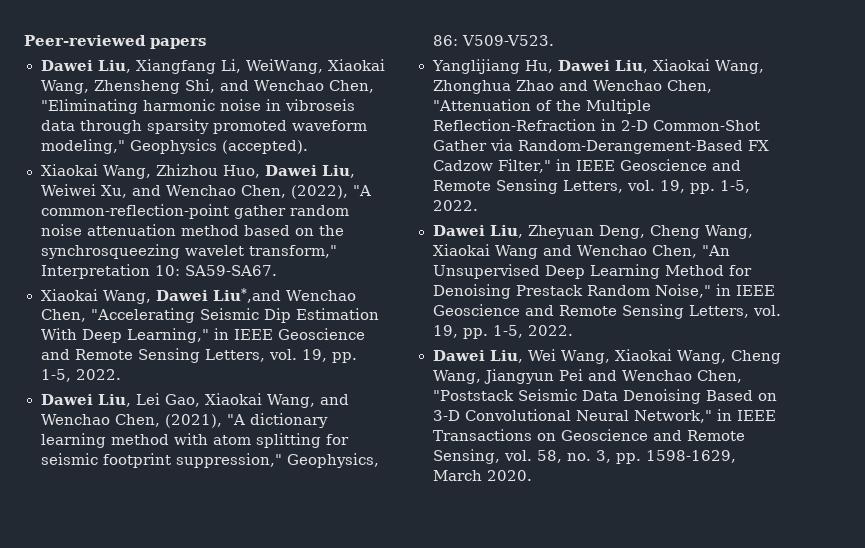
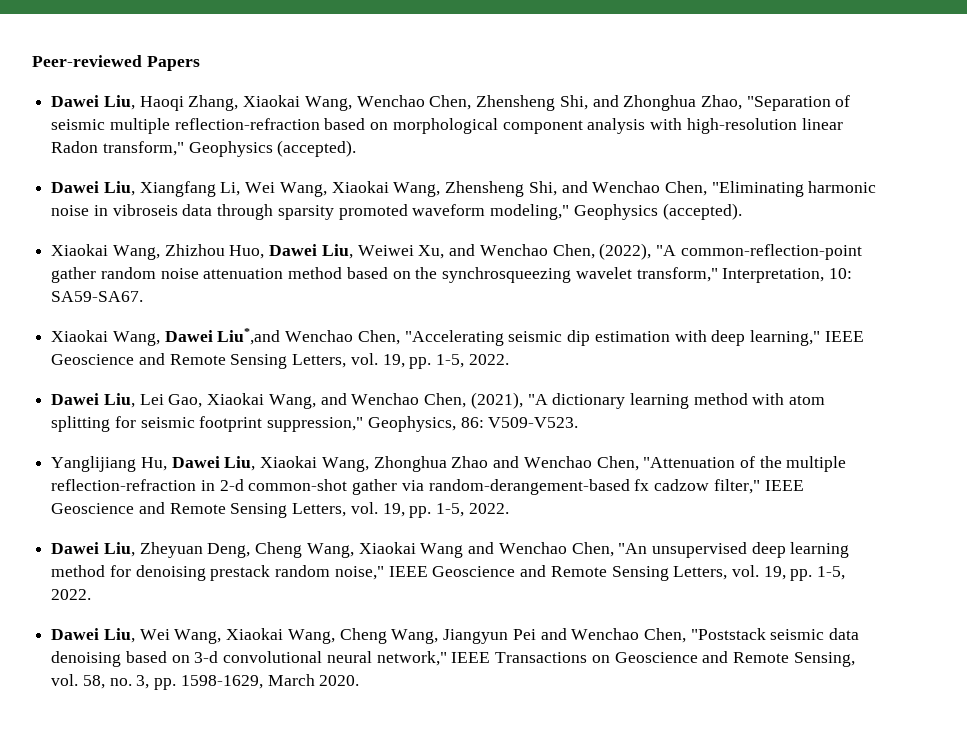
- Peer-reviewed papers
+ Peer-reviewed Papers
+ Dawei Liu, Haoqi Zhang, Xiaokai Wang, Wenchao Chen, Zhensheng Shi, and Zhonghua Zhao, "Separation of seismic multiple reflection-refraction based on morphological component analysis with high-resolution linear Radon transform," Geophysics (accepted).
- Dawei Liu, Xiangfang Li, WeiWang, Xiaokai Wang, Zhensheng Shi, and Wenchao Chen, "Eliminating harmonic noise in vibroseis data through sparsity promoted waveform modeling," Geophysics (accepted).
+ Dawei Liu, Xiangfang Li, Wei Wang, Xiaokai Wang, Zhensheng Shi, and Wenchao Chen, "Eliminating harmonic noise in vibroseis data through sparsity promoted waveform modeling," Geophysics (accepted).
- Xiaokai Wang, Zhizhou Huo, Dawei Liu, Weiwei Xu, and Wenchao Chen, (2022), "A common-reflection-point gather random noise attenuation method based on the synchrosqueezing wavelet transform," Interpretation 10: SA59-SA67.
+ Xiaokai Wang, Zhizhou Huo, Dawei Liu, Weiwei Xu, and Wenchao Chen, (2022), "A common-reflection-point gather random noise attenuation method based on the synchrosqueezing wavelet transform," Interpretation, 10: SA59-SA67.
- Xiaokai Wang, Dawei Liu*,and Wenchao Chen, "Accelerating Seismic Dip Estimation With Deep Learning," in IEEE Geoscience and Remote Sensing Letters, vol. 19, pp. 1-5, 2022.
+ Xiaokai Wang, Dawei Liu*,and Wenchao Chen, "Accelerating seismic dip estimation with deep learning," IEEE Geoscience and Remote Sensing Letters, vol. 19, pp. 1-5, 2022.
- Yanglijiang Hu, Dawei Liu, Xiaokai Wang, Zhonghua Zhao and Wenchao Chen, "Attenuation of the Multiple Reflection-Refraction in 2-D Common-Shot Gather via Random-Derangement-Based FX Cadzow Filter," in IEEE Geoscience and Remote Sensing Letters, vol. 19, pp. 1-5, 2022.
+ Yanglijiang Hu, Dawei Liu, Xiaokai Wang, Zhonghua Zhao and Wenchao Chen, "Attenuation of the multiple reflection-refraction in 2-d common-shot gather via random-derangement-based fx cadzow filter," IEEE Geoscience and Remote Sensing Letters, vol. 19, pp. 1-5, 2022.
- Dawei Liu, Zheyuan Deng, Cheng Wang, Xiaokai Wang and Wenchao Chen, "An Unsupervised Deep Learning Method for Denoising Prestack Random Noise," in IEEE Geoscience and Remote Sensing Letters, vol. 19, pp. 1-5, 2022.
+ Dawei Liu, Zheyuan Deng, Cheng Wang, Xiaokai Wang and Wenchao Chen, "An unsupervised deep learning method for denoising prestack random noise," IEEE Geoscience and Remote Sensing Letters, vol. 19, pp. 1-5, 2022.
- Dawei Liu, Wei Wang, Xiaokai Wang, Cheng Wang, Jiangyun Pei and Wenchao Chen, "Poststack Seismic Data Denoising Based on 3-D Convolutional Neural Network," in IEEE Transactions on Geoscience and Remote Sensing, vol. 58, no. 3, pp. 1598-1629, March 2020.
+ Dawei Liu, Wei Wang, Xiaokai Wang, Cheng Wang, Jiangyun Pei and Wenchao Chen, "Poststack seismic data denoising based on 3-d convolutional neural network," IEEE Transactions on Geoscience and Remote Sensing, vol. 58, no. 3, pp. 1598-1629, March 2020.

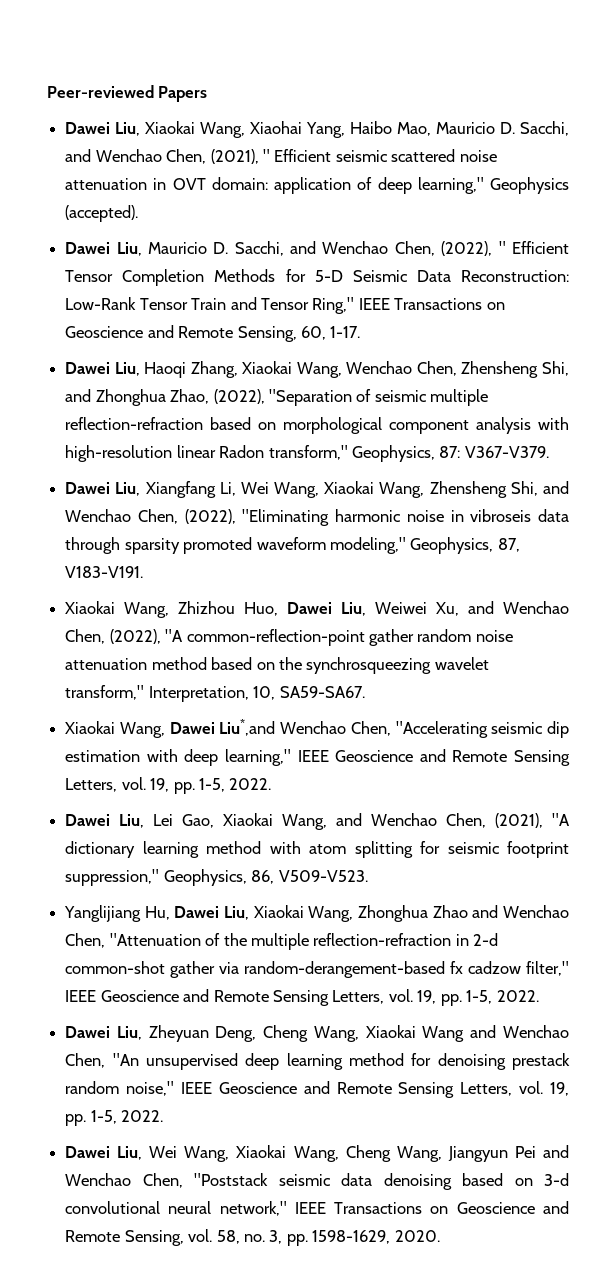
+ Dawei Liu, Xiaokai Wang, Xiaohai Yang, Haibo Mao, Mauricio D. Sacchi, and Wenchao Chen, (2021), " Efficient seismic scattered noise attenuation in OVT domain: application of deep learning," Geophysics (accepted).
+ Dawei Liu, Mauricio D. Sacchi, and Wenchao Chen, (2022), " Efficient Tensor Completion Methods for 5-D Seismic Data Reconstruction: Low-Rank Tensor Train and Tensor Ring," IEEE Transactions on Geoscience and Remote Sensing, 60, 1-17.
- Dawei Liu, Haoqi Zhang, Xiaokai Wang, Wenchao Chen, Zhensheng Shi, and Zhonghua Zhao, "Separation of seismic multiple reflection-refraction based on morphological component analysis with high-resolution linear Radon transform," Geophysics (accepted).
+ Dawei Liu, Haoqi Zhang, Xiaokai Wang, Wenchao Chen, Zhensheng Shi, and Zhonghua Zhao, (2022), "Separation of seismic multiple reflection-refraction based on morphological component analysis with high-resolution linear Radon transform," Geophysics, 87: V367-V379.
- Dawei Liu, Xiangfang Li, Wei Wang, Xiaokai Wang, Zhensheng Shi, and Wenchao Chen, "Eliminating harmonic noise in vibroseis data through sparsity promoted waveform modeling," Geophysics (accepted).
+ Dawei Liu, Xiangfang Li, Wei Wang, Xiaokai Wang, Zhensheng Shi, and Wenchao Chen, (2022), "Eliminating harmonic noise in vibroseis data through sparsity promoted waveform modeling," Geophysics, 87, V183-V191.
- Xiaokai Wang, Zhizhou Huo, Dawei Liu, Weiwei Xu, and Wenchao Chen, (2022), "A common-reflection-point gather random noise attenuation method based on the synchrosqueezing wavelet transform," Interpretation, 10: SA59-SA67.
+ Xiaokai Wang, Zhizhou Huo, Dawei Liu, Weiwei Xu, and Wenchao Chen, (2022), "A common-reflection-point gather random noise attenuation method based on the synchrosqueezing wavelet transform," Interpretation, 10, SA59-SA67.
- Dawei Liu, Lei Gao, Xiaokai Wang, and Wenchao Chen, (2021), "A dictionary learning method with atom splitting for seismic footprint suppression," Geophysics, 86: V509-V523.
+ Dawei Liu, Lei Gao, Xiaokai Wang, and Wenchao Chen, (2021), "A dictionary learning method with atom splitting for seismic footprint suppression," Geophysics, 86, V509-V523.
- Dawei Liu, Wei Wang, Xiaokai Wang, Cheng Wang, Jiangyun Pei and Wenchao Chen, "Poststack seismic data denoising based on 3-d convolutional neural network," IEEE Transactions on Geoscience and Remote Sensing, vol. 58, no. 3, pp. 1598-1629, March 2020.
+ Dawei Liu, Wei Wang, Xiaokai Wang, Cheng Wang, Jiangyun Pei and Wenchao Chen, "Poststack seismic data denoising based on 3-d convolutional neural network," IEEE Transactions on Geoscience and Remote Sensing, vol. 58, no. 3, pp. 1598-1629, 2020.

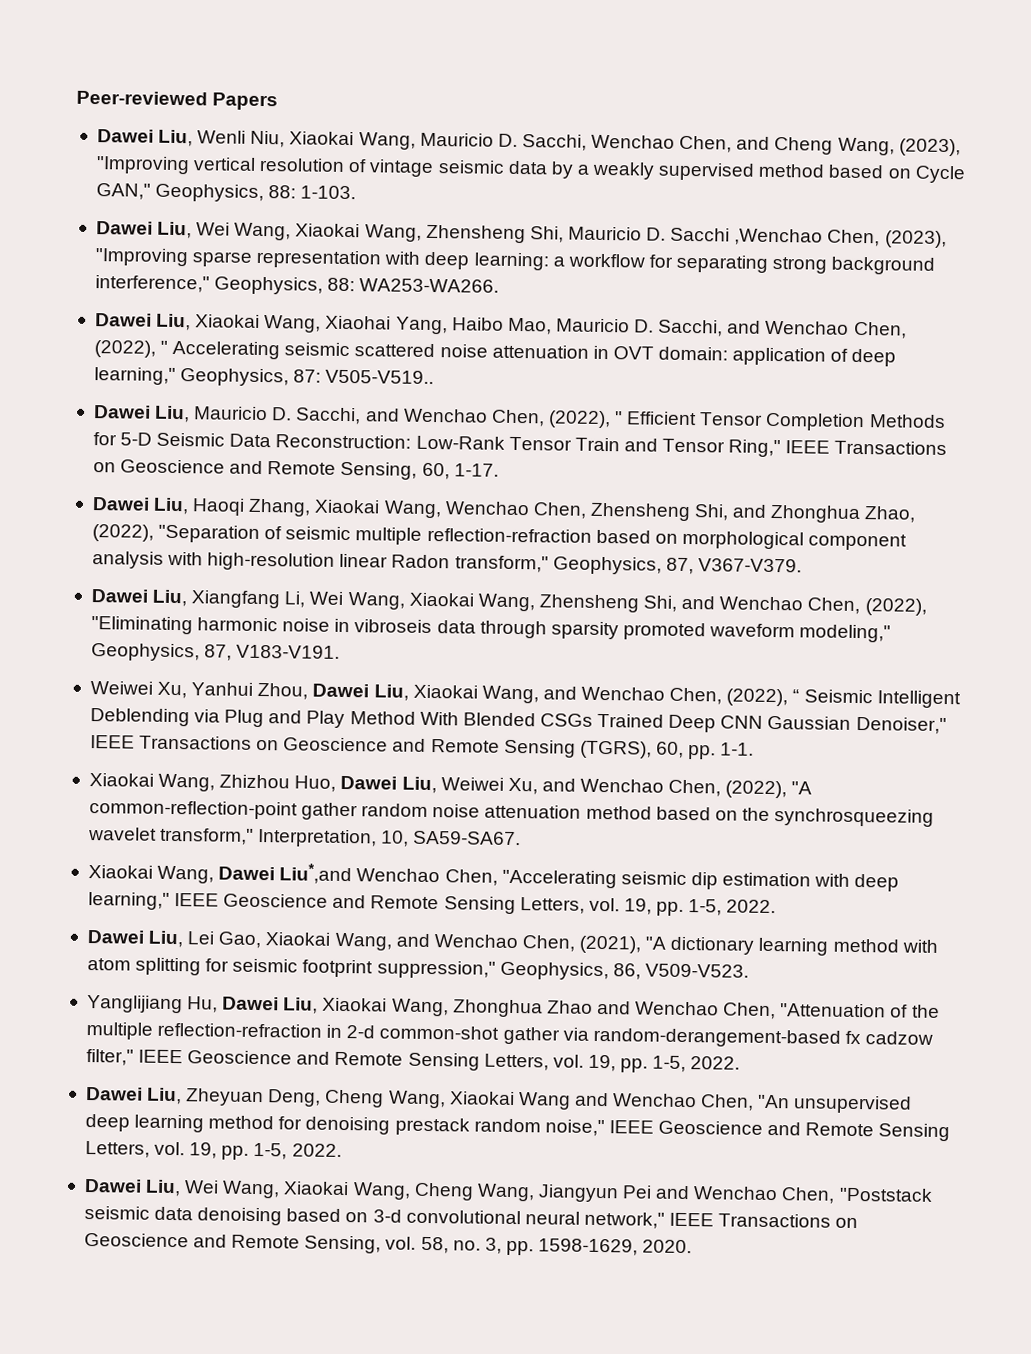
+ Dawei Liu, Wenli Niu, Xiaokai Wang, Mauricio D. Sacchi, Wenchao Chen, and Cheng Wang, (2023), "Improving vertical resolution of vintage seismic data by a weakly supervised method based on Cycle GAN," Geophysics, 88: 1-103.
+ Dawei Liu, Wei Wang, Xiaokai Wang, Zhensheng Shi, Mauricio D. Sacchi ,Wenchao Chen, (2023), "Improving sparse representation with deep learning: a workflow for separating strong background interference," Geophysics, 88: WA253-WA266.
- Dawei Liu, Xiaokai Wang, Xiaohai Yang, Haibo Mao, Mauricio D. Sacchi, and Wenchao Chen, (2021), " Efficient seismic scattered noise attenuation in OVT domain: application of deep learning," Geophysics (accepted).
+ Dawei Liu, Xiaokai Wang, Xiaohai Yang, Haibo Mao, Mauricio D. Sacchi, and Wenchao Chen, (2022), " Accelerating seismic scattered noise attenuation in OVT domain: application of deep learning," Geophysics, 87: V505-V519..
- Dawei Liu, Haoqi Zhang, Xiaokai Wang, Wenchao Chen, Zhensheng Shi, and Zhonghua Zhao, (2022), "Separation of seismic multiple reflection-refraction based on morphological component analysis with high-resolution linear Radon transform," Geophysics, 87: V367-V379.
+ Dawei Liu, Haoqi Zhang, Xiaokai Wang, Wenchao Chen, Zhensheng Shi, and Zhonghua Zhao, (2022), "Separation of seismic multiple reflection-refraction based on morphological component analysis with high-resolution linear Radon transform," Geophysics, 87, V367-V379.
+ Weiwei Xu, Yanhui Zhou, Dawei Liu, Xiaokai Wang, and Wenchao Chen, (2022), “ Seismic Intelligent Deblending via Plug and Play Method With Blended CSGs Trained Deep CNN Gaussian Denoiser," IEEE Transactions on Geoscience and Remote Sensing (TGRS), 60, pp. 1-1.

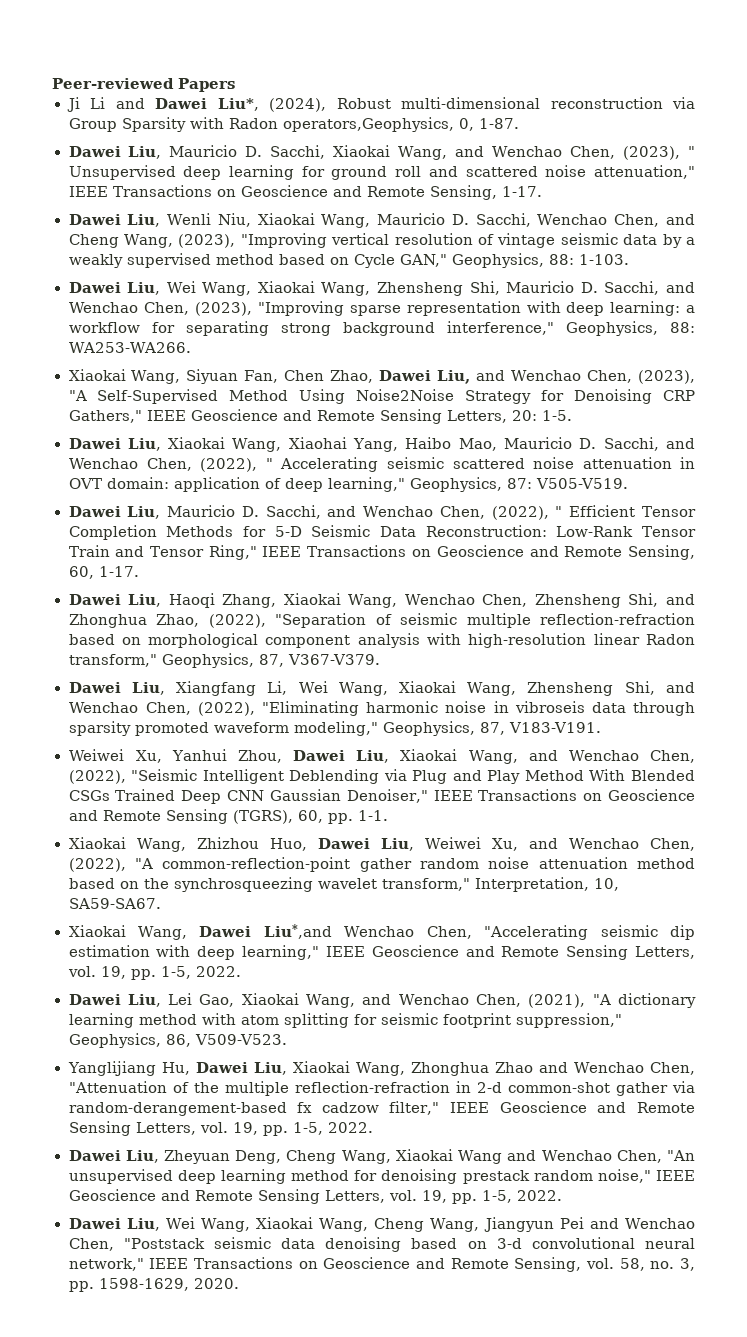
+ Ji Li and Dawei Liu*, (2024), Robust multi-dimensional reconstruction via Group Sparsity with Radon operators,Geophysics, 0, 1-87.
+ Dawei Liu, Mauricio D. Sacchi, Xiaokai Wang, and Wenchao Chen, (2023), " Unsupervised deep learning for ground roll and scattered noise attenuation," IEEE Transactions on Geoscience and Remote Sensing, 1-17.
- Dawei Liu, Wei Wang, Xiaokai Wang, Zhensheng Shi, Mauricio D. Sacchi ,Wenchao Chen, (2023), "Improving sparse representation with deep learning: a workflow for separating strong background interference," Geophysics, 88: WA253-WA266.
+ Dawei Liu, Wei Wang, Xiaokai Wang, Zhensheng Shi, Mauricio D. Sacchi, and Wenchao Chen, (2023), "Improving sparse representation with deep learning: a workflow for separating strong background interference," Geophysics, 88: WA253-WA266.
+ Xiaokai Wang, Siyuan Fan, Chen Zhao, Dawei Liu, and Wenchao Chen, (2023), "A Self-Supervised Method Using Noise2Noise Strategy for Denoising CRP Gathers," IEEE Geoscience and Remote Sensing Letters, 20: 1-5.
- Dawei Liu, Xiaokai Wang, Xiaohai Yang, Haibo Mao, Mauricio D. Sacchi, and Wenchao Chen, (2022), " Accelerating seismic scattered noise attenuation in OVT domain: application of deep learning," Geophysics, 87: V505-V519..
+ Dawei Liu, Xiaokai Wang, Xiaohai Yang, Haibo Mao, Mauricio D. Sacchi, and Wenchao Chen, (2022), " Accelerating seismic scattered noise attenuation in OVT domain: application of deep learning," Geophysics, 87: V505-V519.
- Weiwei Xu, Yanhui Zhou, Dawei Liu, Xiaokai Wang, and Wenchao Chen, (2022), “ Seismic Intelligent Deblending via Plug and Play Method With Blended CSGs Trained Deep CNN Gaussian Denoiser," IEEE Transactions on Geoscience and Remote Sensing (TGRS), 60, pp. 1-1.
+ Weiwei Xu, Yanhui Zhou, Dawei Liu, Xiaokai Wang, and Wenchao Chen, (2022), "Seismic Intelligent Deblending via Plug and Play Method With Blended CSGs Trained Deep CNN Gaussian Denoiser," IEEE Transactions on Geoscience and Remote Sensing (TGRS), 60, pp. 1-1.

